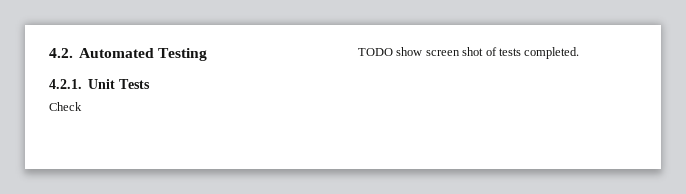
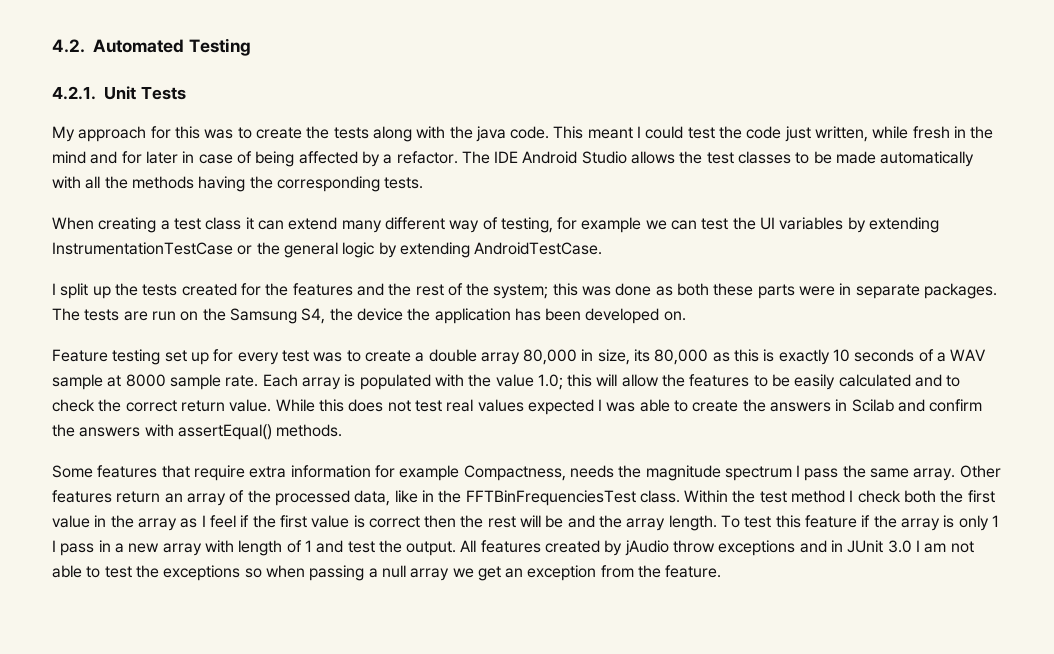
- Check
- TODO show screen shot of tests completed.
+ My approach for this was to create the tests along with the java code. This meant I could test the code just written, while fresh in the mind and for later in case of being affected by a refactor. The IDE Android Studio allows the test classes to be made automatically with all the methods having the corresponding tests.
+ When creating a test class it can extend many different way of testing, for example we can test the UI variables by extending InstrumentationTestCase or the general logic by extending AndroidTestCase.
+ I split up the tests created for the features and the rest of the system; this was done as both these parts were in separate packages. The tests are run on the Samsung S4, the device the application has been developed on.
+ Feature testing set up for every test was to create a double array 80,000 in size, its 80,000 as this is exactly 10 seconds of a WAV sample at 8000 sample rate. Each array is populated with the value 1.0; this will allow the features to be easily calculated and to check the correct return value. While this does not test real values expected I was able to create the answers in Scilab and confirm the answers with assertEqual() methods.
+ Some features that require extra information for example Compactness, needs the magnitude spectrum I pass the same array. Other features return an array of the processed data, like in the FFTBinFrequenciesTest class. Within the test method I check both the first value in the array as I feel if the first value is correct then the rest will be and the array length. To test this feature if the array is only 1 I pass in a new array with length of 1 and test the output. All features created by jAudio throw exceptions and in JUnit 3.0 I am not able to test the exceptions so when passing a null array we get an exception from the feature.

